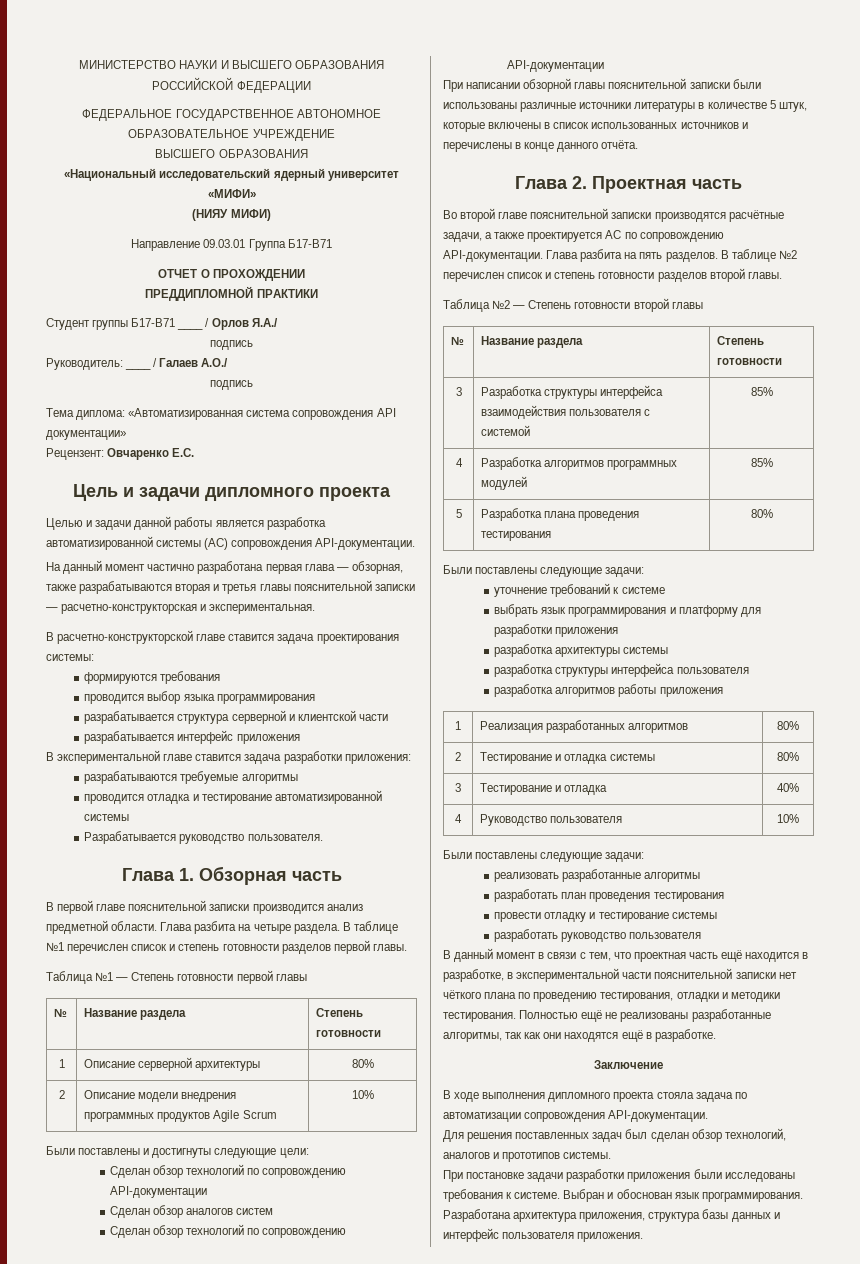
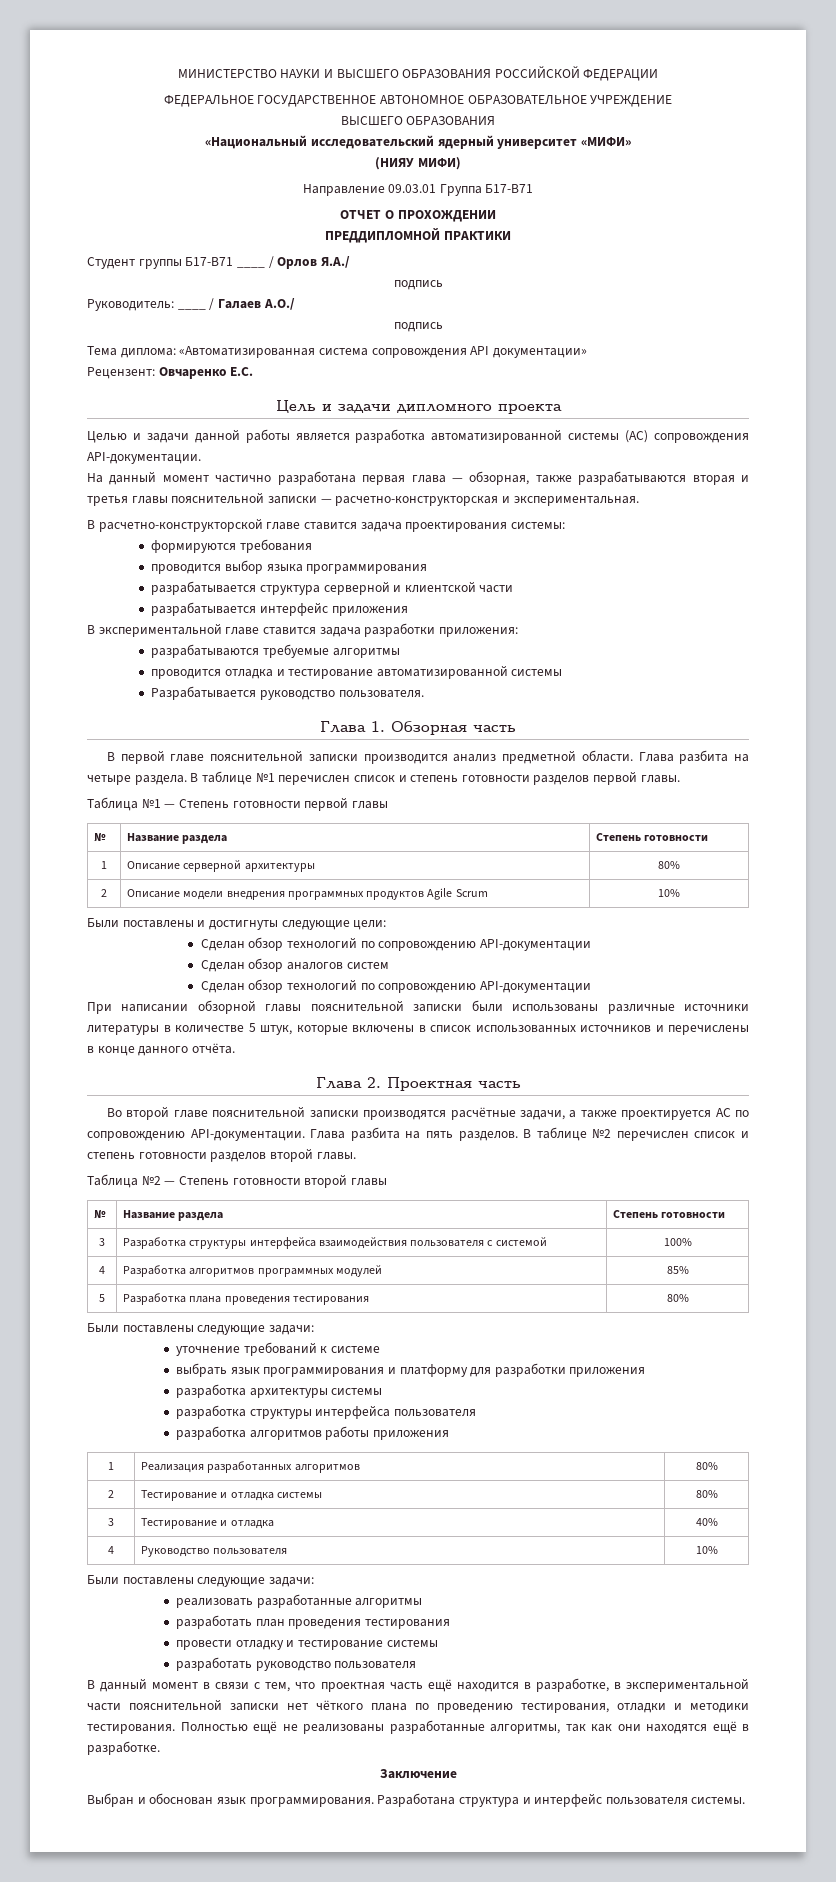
- 3 | Разработка структуры интерфейса взаимодействия пользователя с системой | 85%
+ 3 | Разработка структуры интерфейса взаимодействия пользователя с системой | 100%
- В ходе выполнения дипломного проекта стояла задача по автоматизации сопровождения API-документации.
- Для решения поставленных задач был сделан обзор технологий, аналогов и прототипов системы.
- При постановке задачи разработки приложения были исследованы требования к системе.
- Разработана архитектура приложения, структура базы данных и интерфейс пользователя приложения.
+ Разработана структура и интерфейс пользователя системы.

